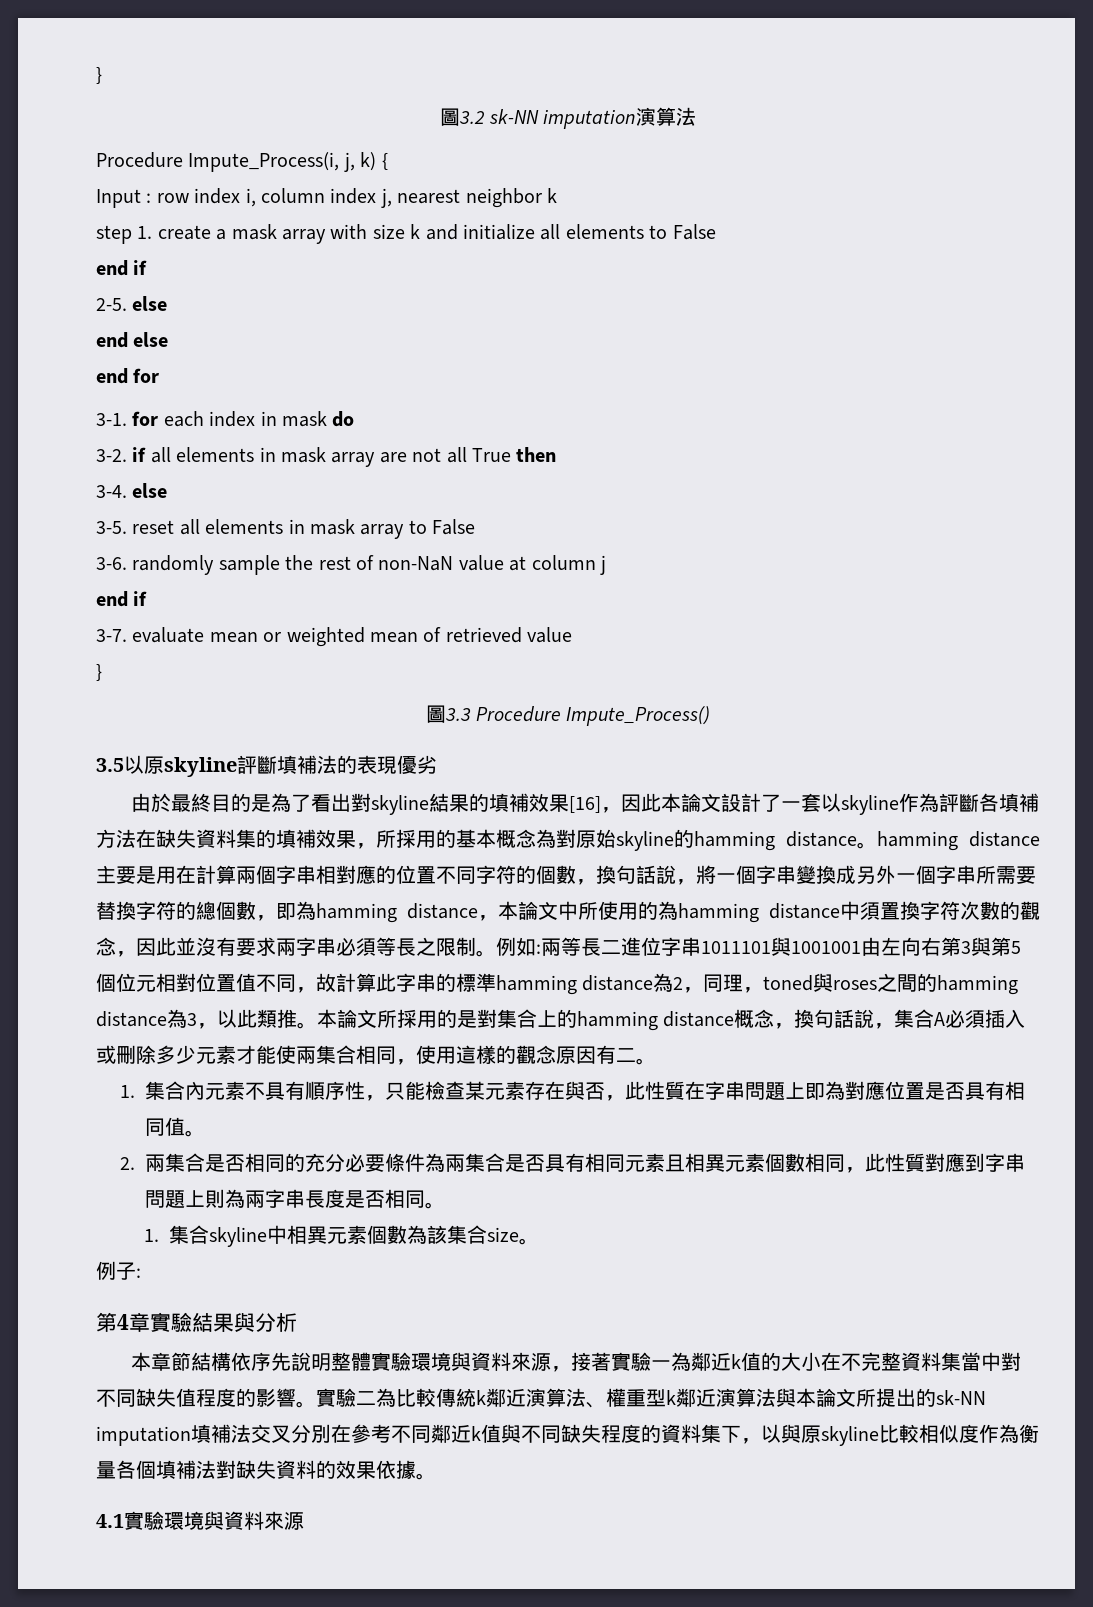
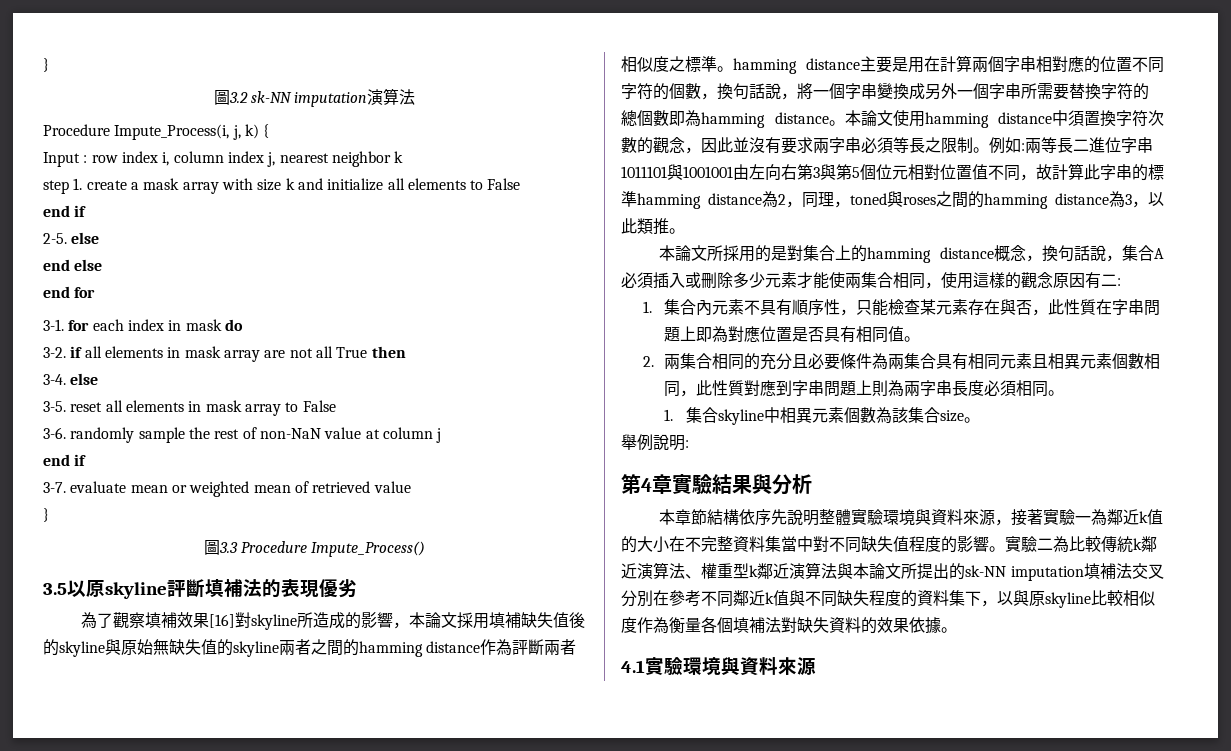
- 由於最終目的是為了看出對skyline結果的填補效果[16]，因此本論文設計了一套以skyline作為評斷各填補方法在缺失資料集的填補效果，所採用的基本概念為對原始skyline的hamming distance。hamming distance主要是用在計算兩個字串相對應的位置不同字符的個數，換句話說，將一個字串變換成另外一個字串所需要替換字符的總個數，即為hamming distance，本論文中所使用的為hamming distance中須置換字符次數的觀念，因此並沒有要求兩字串必須等長之限制。
+ 為了觀察填補效果[16]對skyline所造成的影響，本論文採用填補缺失值後的skyline與原始無缺失值的skyline兩者之間的hamming distance作為評斷兩者相似度之標準。hamming distance主要是用在計算兩個字串相對應的位置不同字符的個數，換句話說，將一個字串變換成另外一個字串所需要替換字符的總個數即為hamming distance。本論文使用hamming distance中須置換字符次數的觀念，因此並沒有要求兩字串必須等長之限制。
- 兩等長二進位字串1011101與1001001由左向右第3與第5個位元相對位置值不同，故計算此字串的標準hamming distance為2，同理，toned與roses之間的hamming distance為3，以此類推。本論文所採用的是對集合上的hamming distance概念，換句話說，集合A必須插入或刪除多少元素才能使兩集合相同，使用這樣的觀念原因有二。
+ 兩等長二進位字串1011101與1001001由左向右第3與第5個位元相對位置值不同，故計算此字串的標準hamming distance為2，同理，toned與roses之間的hamming distance為3，以此類推。
+ 本論文所採用的是對集合上的hamming distance概念，換句話說，集合A必須插入或刪除多少元素才能使兩集合相同，使用這樣的觀念原因有二:
- 2.兩集合是否相同的充分必要條件為兩集合是否具有相同元素且相異元素個數相同，此性質對應到字串問題上則為兩字串長度是否相同。
+ 2.兩集合相同的充分且必要條件為兩集合具有相同元素且相異元素個數相同，此性質對應到字串問題上則為兩字串長度必須相同。
- 例子:
+ 舉例說明:

